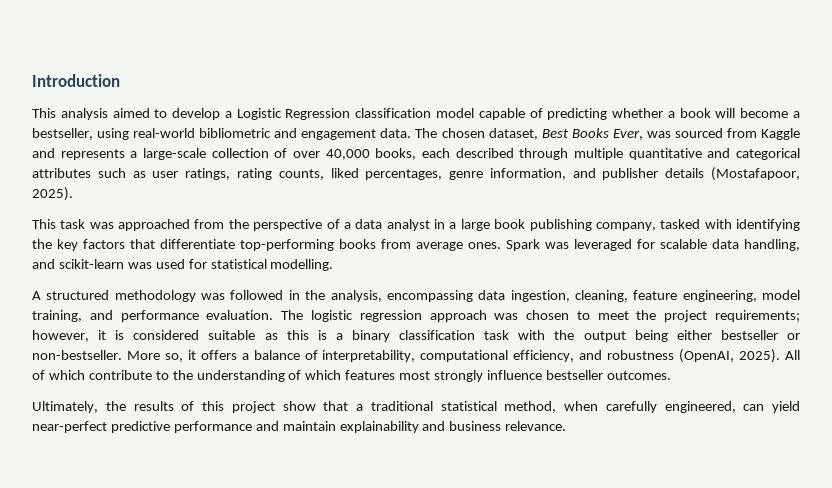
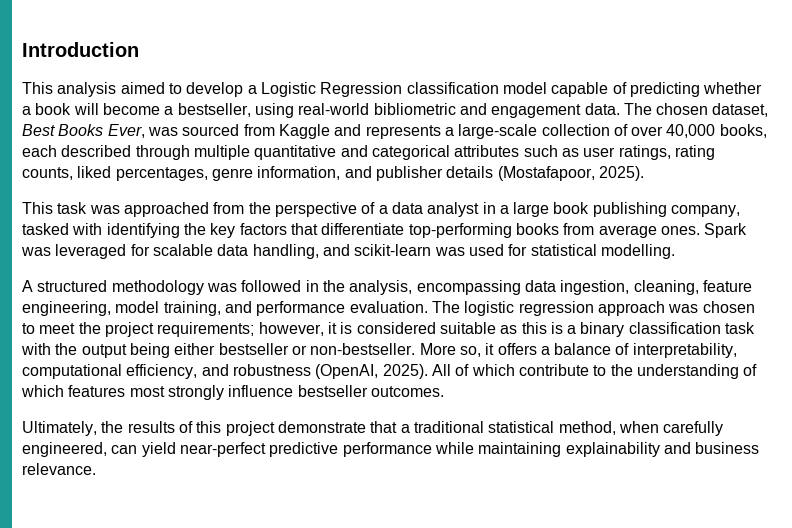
- Ultimately, the results of this project show that a traditional statistical method, when carefully engineered, can yield near-perfect predictive performance and maintain explainability and business relevance.
+ Ultimately, the results of this project demonstrate that a traditional statistical method, when carefully engineered, can yield near-perfect predictive performance while maintaining explainability and business relevance.

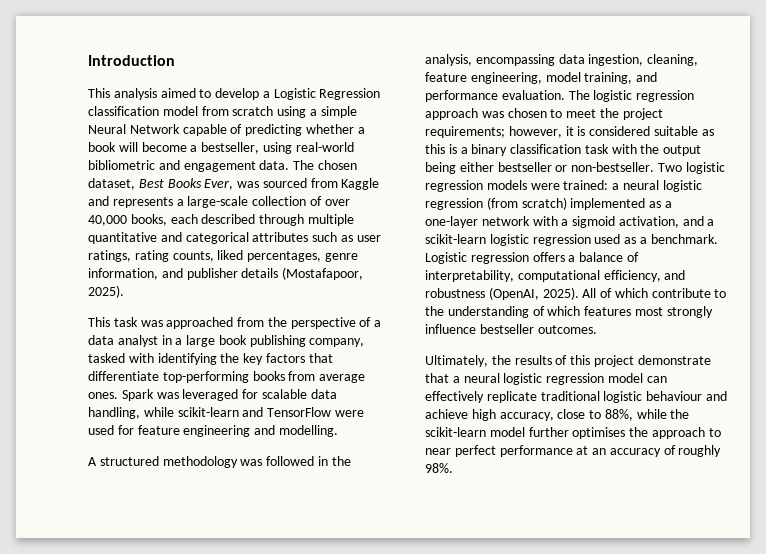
- This analysis aimed to develop a Logistic Regression classification model capable of predicting whether a book will become a bestseller, using real-world bibliometric and engagement data.
+ This analysis aimed to develop a Logistic Regression classification model from scratch using a simple Neural Network capable of predicting whether a book will become a bestseller, using real-world bibliometric and engagement data.
- Spark was leveraged for scalable data handling, and scikit-learn was used for statistical modelling.
+ Spark was leveraged for scalable data handling, while scikit-learn and TensorFlow were used for feature engineering and modelling.
- More so, it offers a balance of interpretability, computational efficiency, and robustness (OpenAI, 2025).
+ Two logistic regression models were trained: a neural logistic regression (from scratch) implemented as a one-layer network with a sigmoid activation, and a scikit-learn logistic regression used as a benchmark. Logistic regression offers a balance of interpretability, computational efficiency, and robustness (OpenAI, 2025).
- Ultimately, the results of this project demonstrate that a traditional statistical method, when carefully engineered, can yield near-perfect predictive performance while maintaining explainability and business relevance.
+ Ultimately, the results of this project demonstrate that a neural logistic regression model can effectively replicate traditional logistic behaviour and achieve high accuracy, close to 88%, while the scikit-learn model further optimises the approach to near perfect performance at an accuracy of roughly 98%.

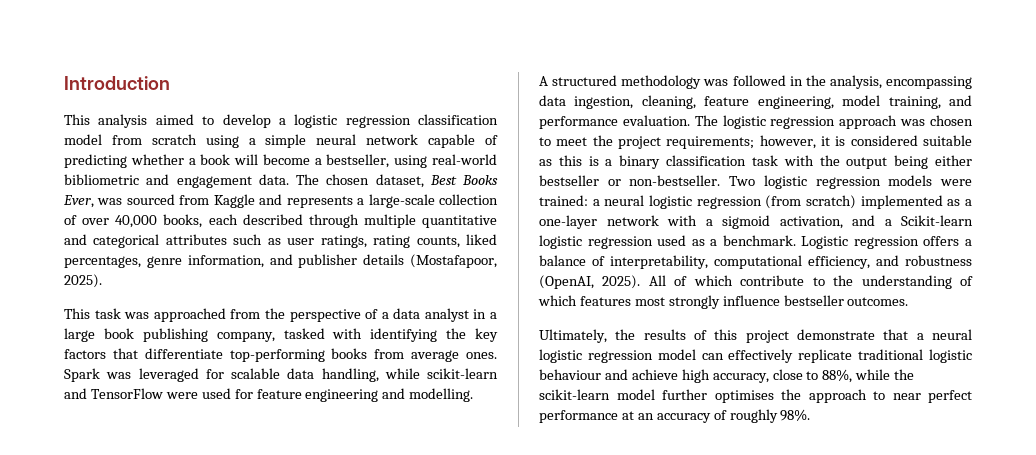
- This analysis aimed to develop a Logistic Regression classification model from scratch using a simple Neural Network capable of predicting whether a book will become a bestseller, using real-world bibliometric and engagement data.
+ This analysis aimed to develop a logistic regression classification model from scratch using a simple neural network capable of predicting whether a book will become a bestseller, using real-world bibliometric and engagement data.
- Two logistic regression models were trained: a neural logistic regression (from scratch) implemented as a one-layer network with a sigmoid activation, and a scikit-learn logistic regression used as a benchmark.
+ Two logistic regression models were trained: a neural logistic regression (from scratch) implemented as a one-layer network with a sigmoid activation, and a Scikit-learn logistic regression used as a benchmark.

